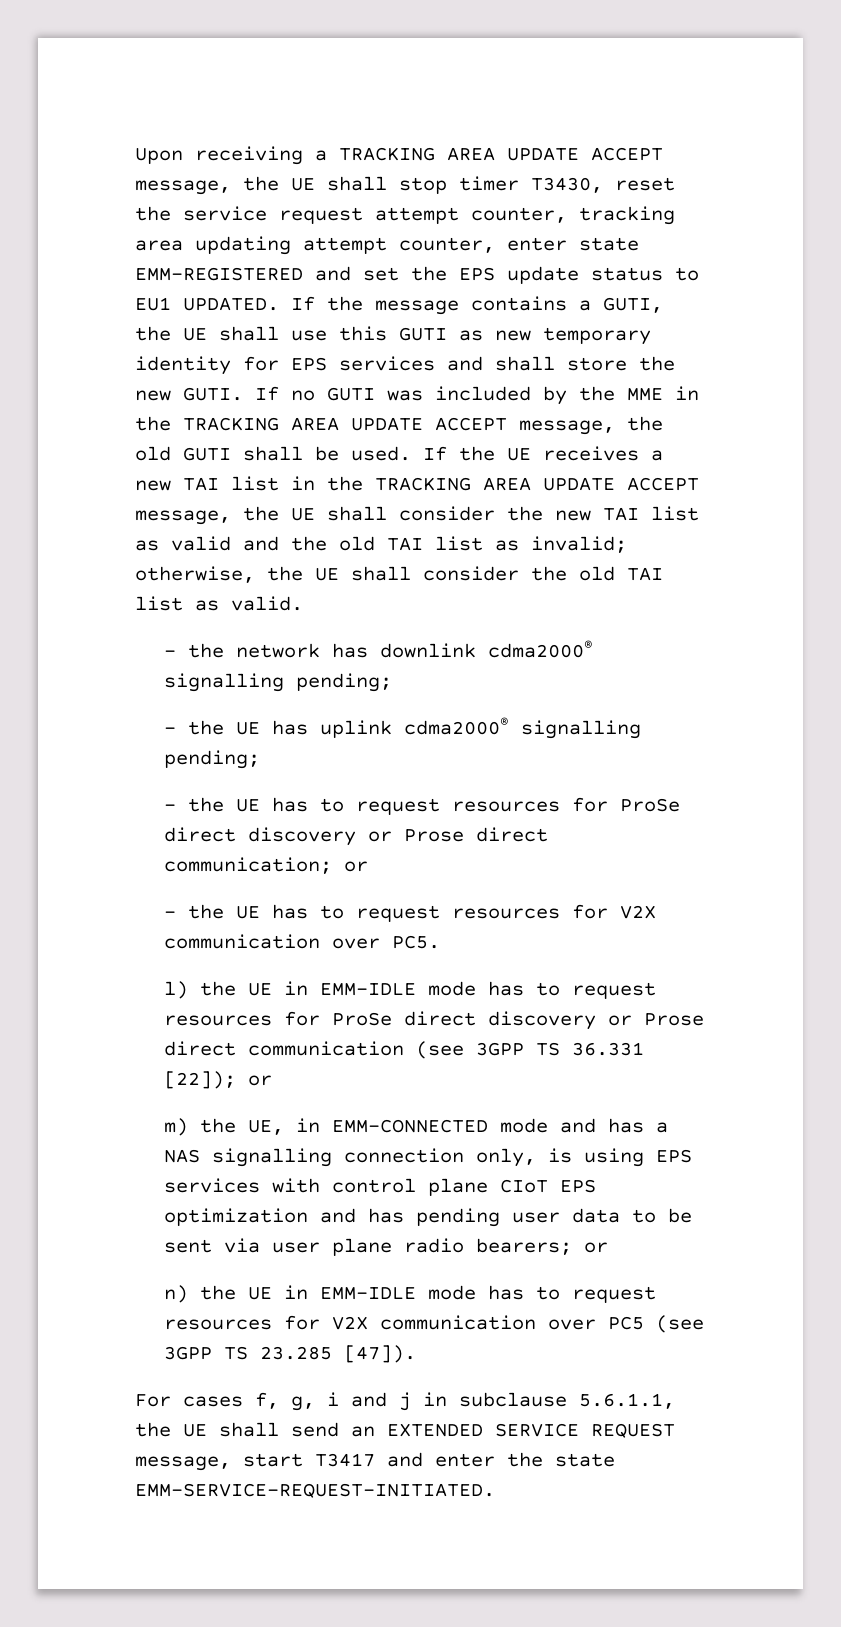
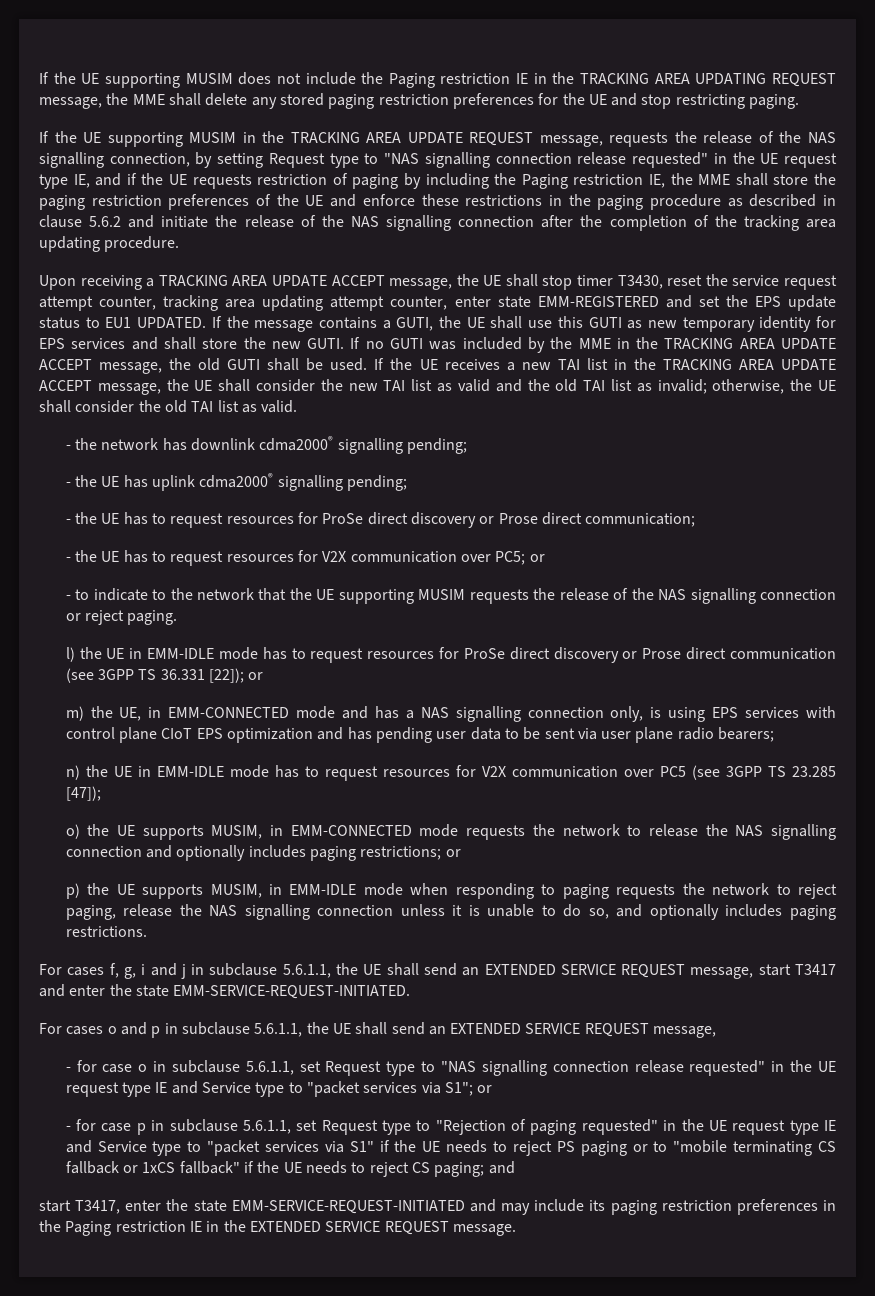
+ If the UE supporting MUSIM does not include the Paging restriction IE in the TRACKING AREA UPDATING REQUEST message, the MME shall delete any stored paging restriction preferences for the UE and stop restricting paging.
+ If the UE supporting MUSIM in the TRACKING AREA UPDATE REQUEST message, requests the release of the NAS signalling connection, by setting Request type to "NAS signalling connection release requested" in the UE request type IE, and if the UE requests restriction of paging by including the Paging restriction IE, the MME shall store the paging restriction preferences of the UE and enforce these restrictions in the paging procedure as described in clause 5.6.2 and initiate the release of the NAS signalling connection after the completion of the tracking area updating procedure.
- - the UE has to request resources for ProSe direct discovery or Prose direct communication; or
+ - the UE has to request resources for ProSe direct discovery or Prose direct communication;
- - the UE has to request resources for V2X communication over PC5.
+ - the UE has to request resources for V2X communication over PC5; or
+ - to indicate to the network that the UE supporting MUSIM requests the release of the NAS signalling connection or reject paging.
- m) the UE, in EMM-CONNECTED mode and has a NAS signalling connection only, is using EPS services with control plane CIoT EPS optimization and has pending user data to be sent via user plane radio bearers; or
+ m) the UE, in EMM-CONNECTED mode and has a NAS signalling connection only, is using EPS services with control plane CIoT EPS optimization and has pending user data to be sent via user plane radio bearers;
- n) the UE in EMM-IDLE mode has to request resources for V2X communication over PC5 (see 3GPP TS 23.285 [47]).
+ n) the UE in EMM-IDLE mode has to request resources for V2X communication over PC5 (see 3GPP TS 23.285 [47]);
+ o) the UE supports MUSIM, in EMM-CONNECTED mode requests the network to release the NAS signalling connection and optionally includes paging restrictions; or
+ p) the UE supports MUSIM, in EMM-IDLE mode when responding to paging requests the network to reject paging, release the NAS signalling connection unless it is unable to do so, and optionally includes paging restrictions.
+ For cases o and p in subclause 5.6.1.1, the UE shall send an EXTENDED SERVICE REQUEST message,
+ - for case o in subclause 5.6.1.1, set Request type to "NAS signalling connection release requested" in the UE request type IE and Service type to "packet services via S1"; or
+ - for case p in subclause 5.6.1.1, set Request type to "Rejection of paging requested" in the UE request type IE and Service type to "packet services via S1" if the UE needs to reject PS paging or to "mobile terminating CS fallback or 1xCS fallback" if the UE needs to reject CS paging; and
+ start T3417, enter the state EMM-SERVICE-REQUEST-INITIATED and may include its paging restriction preferences in the Paging restriction IE in the EXTENDED SERVICE REQUEST message.

